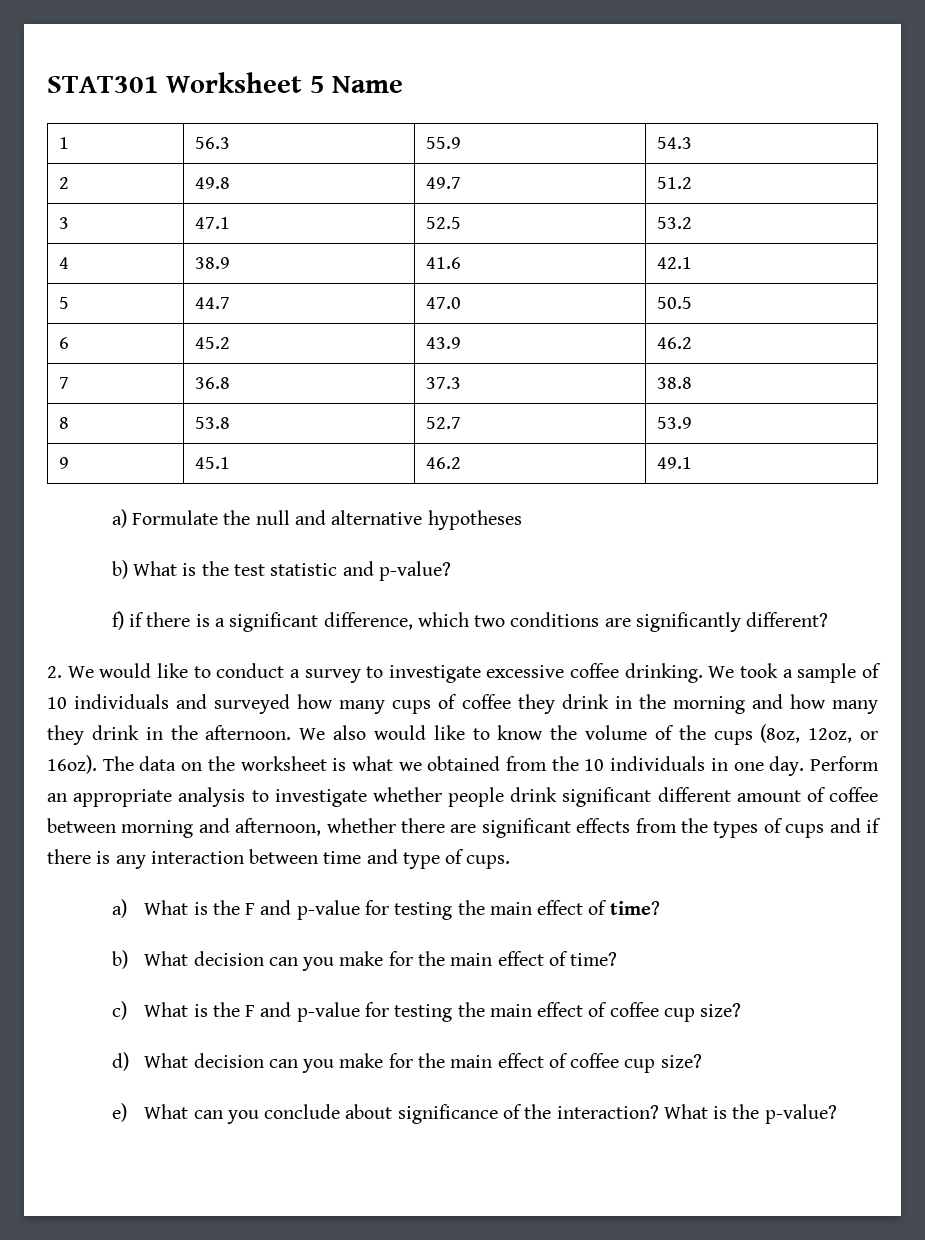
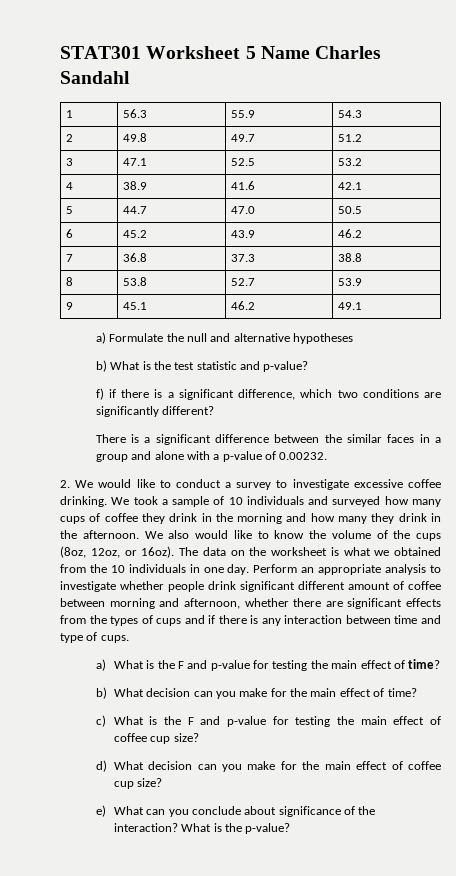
- STAT301 Worksheet 5 Name
+ STAT301 Worksheet 5 Name Charles Sandahl
+ There is a significant difference between the similar faces in a group and alone with a p-value of 0.00232.

